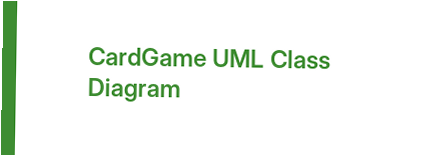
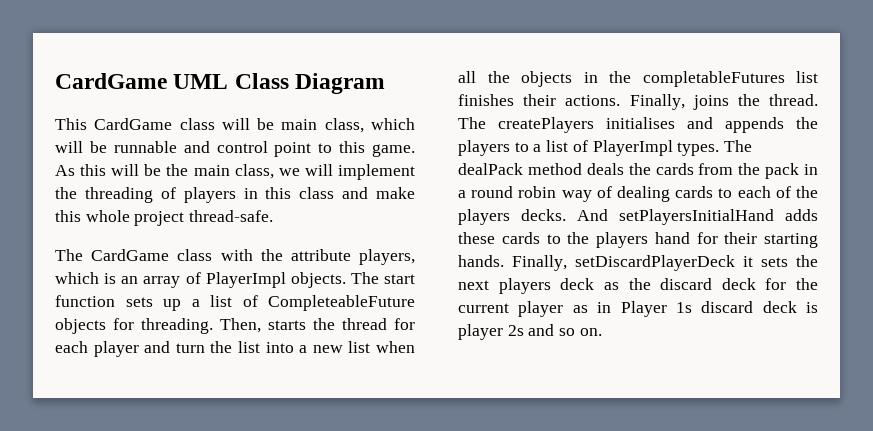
+ This CardGame class will be main class, which will be runnable and control point to this game. As this will be the main class, we will implement the threading of players in this class and make this whole project thread-safe.
+ The CardGame class with the attribute players, which is an array of PlayerImpl objects. The start function sets up a list of CompleteableFuture objects for threading. Then, starts the thread for each player and turn the list into a new list when all the objects in the completableFutures list finishes their actions. Finally, joins the thread. The createPlayers initialises and appends the players to a list of PlayerImpl types. The dealPack method deals the cards from the pack in a round robin way of dealing cards to each of the players decks. And setPlayersInitialHand adds these cards to the players hand for their starting hands. Finally, setDiscardPlayerDeck it sets the next players deck as the discard deck for the current player as in Player 1s discard deck is player 2s and so on.

